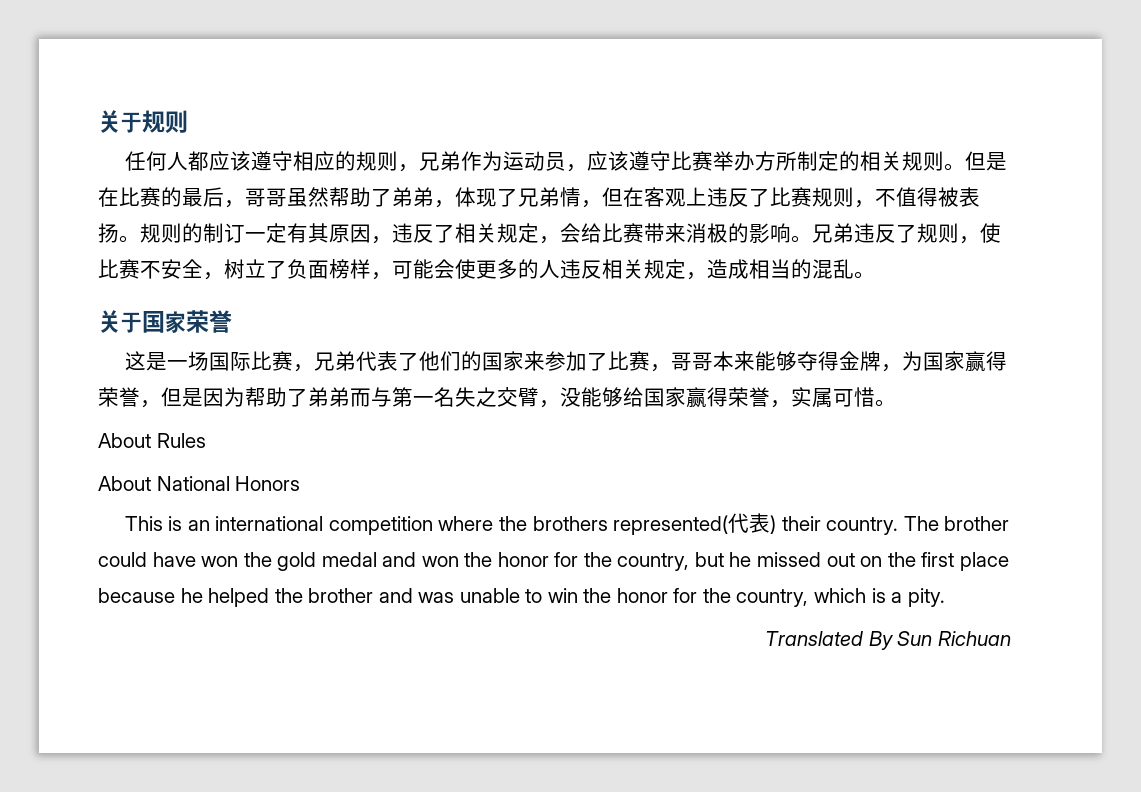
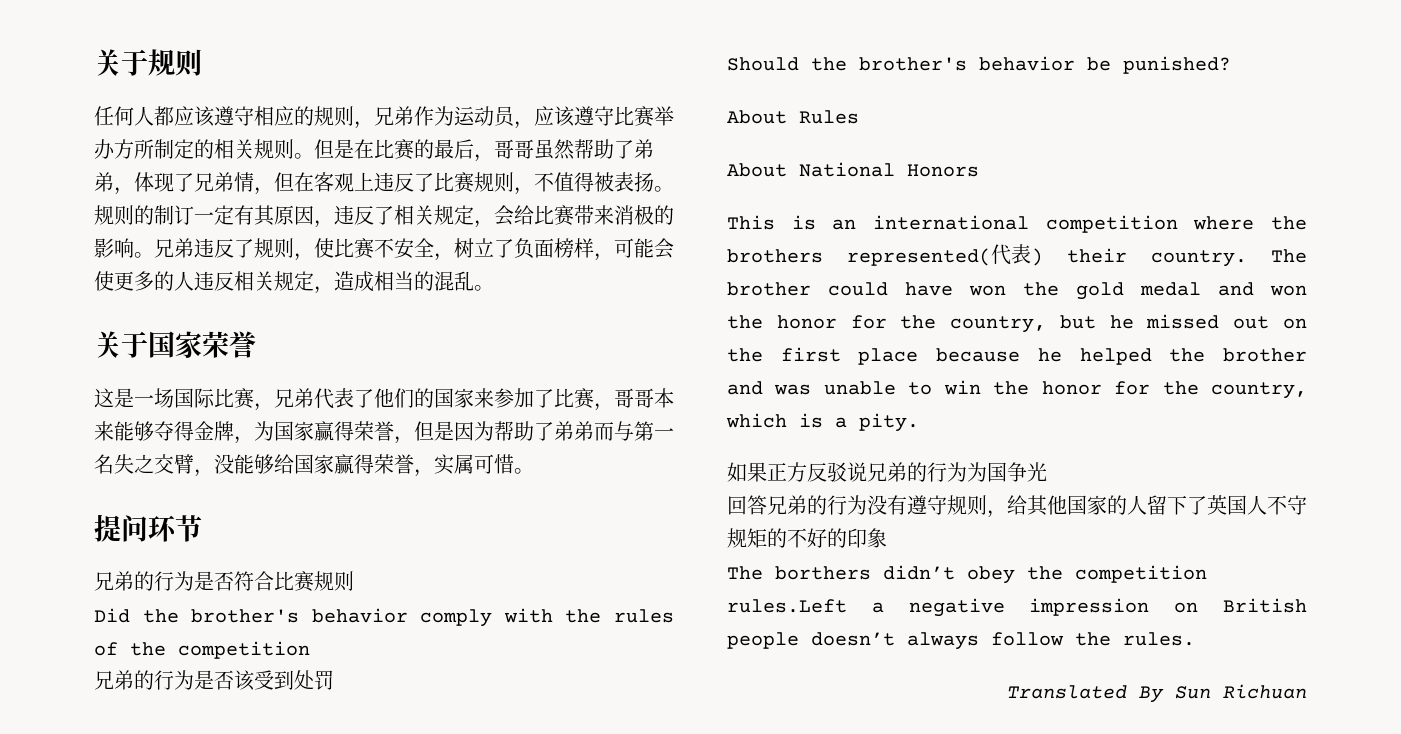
+ 提问环节
+ 兄弟的行为是否符合比赛规则
+ Did the brother's behavior comply with the rules of the competition
+ 兄弟的行为是否该受到处罚
+ Should the brother's behavior be punished?
+ 如果正方反驳说兄弟的行为为国争光
+ 回答兄弟的行为没有遵守规则，给其他国家的人留下了英国人不守规矩的不好的印象
+ The borthers didn’t obey the competition rules.Left a negative impression on British people doesn’t always follow the rules.

